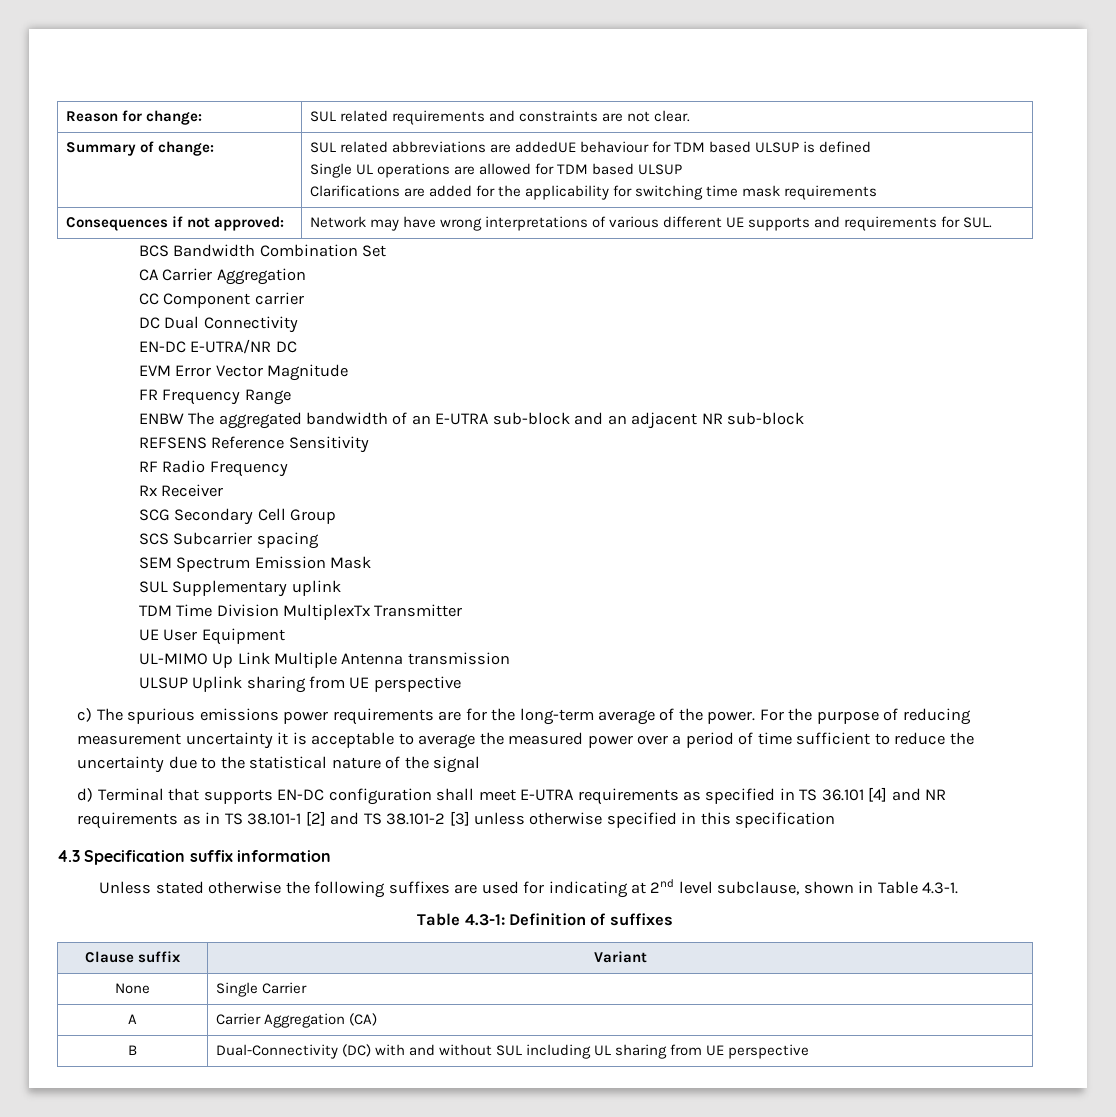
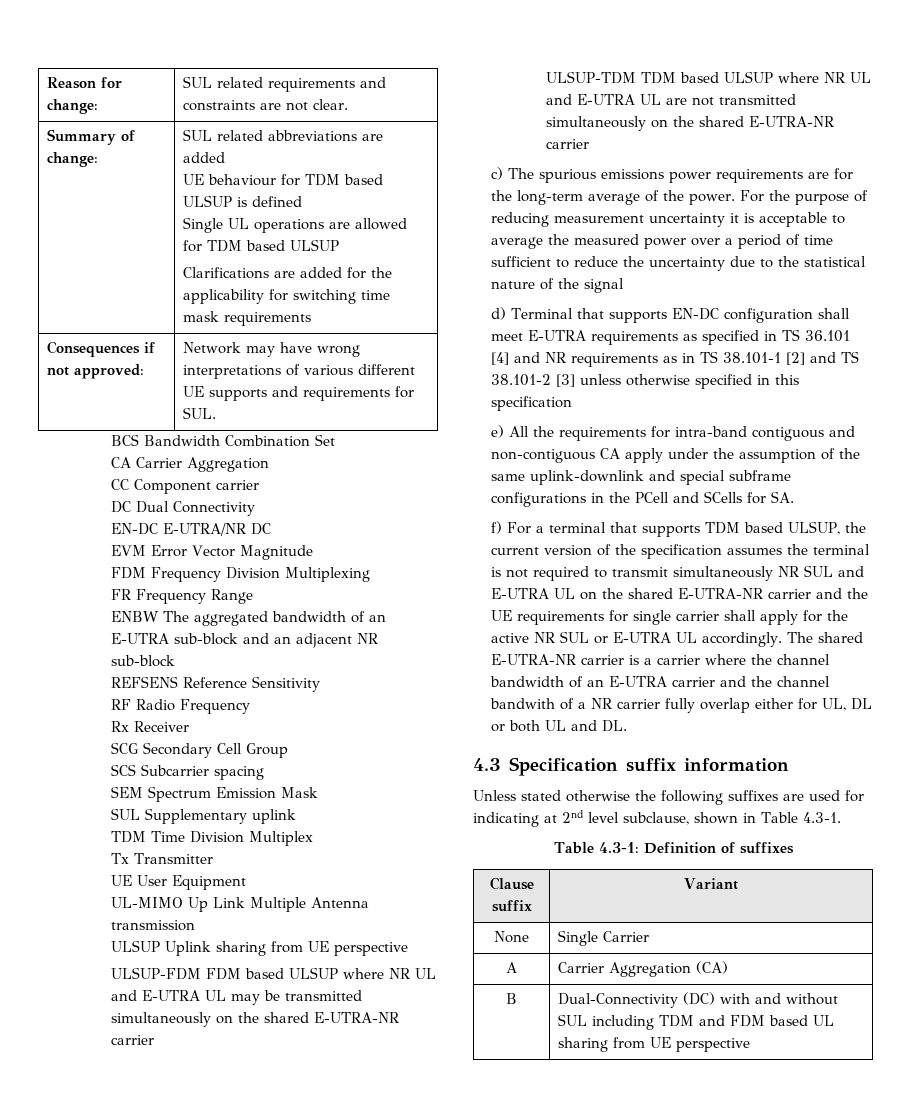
- Summary of change: | SUL related abbreviations are addedUE behaviour for TDM based ULSUP is defined
+ Summary of change: | SUL related abbreviations are added
+ UE behaviour for TDM based ULSUP is defined
+ FDM Frequency Division Multiplexing
- TDM Time Division MultiplexTx Transmitter
+ TDM Time Division Multiplex
+ Tx Transmitter
+ ULSUP-FDM FDM based ULSUP where NR UL and E-UTRA UL may be transmitted simultaneously on the shared E-UTRA-NR carrier
+ ULSUP-TDM TDM based ULSUP where NR UL and E-UTRA UL are not transmitted simultaneously on the shared E-UTRA-NR carrier
+ e) All the requirements for intra-band contiguous and non-contiguous CA apply under the assumption of the same uplink-downlink and special subframe configurations in the PCell and SCells for SA.
+ f) For a terminal that supports TDM based ULSUP, the current version of the specification assumes the terminal is not required to transmit simultaneously NR SUL and E-UTRA UL on the shared E-UTRA-NR carrier and the UE requirements for single carrier shall apply for the active NR SUL or E-UTRA UL accordingly. The shared E-UTRA-NR carrier is a carrier where the channel bandwidth of an E-UTRA carrier and the channel bandwith of a NR carrier fully overlap either for UL, DL or both UL and DL.
- B | Dual-Connectivity (DC) with and without SUL including UL sharing from UE perspective
+ B | Dual-Connectivity (DC) with and without SUL including TDM and FDM based UL sharing from UE perspective

